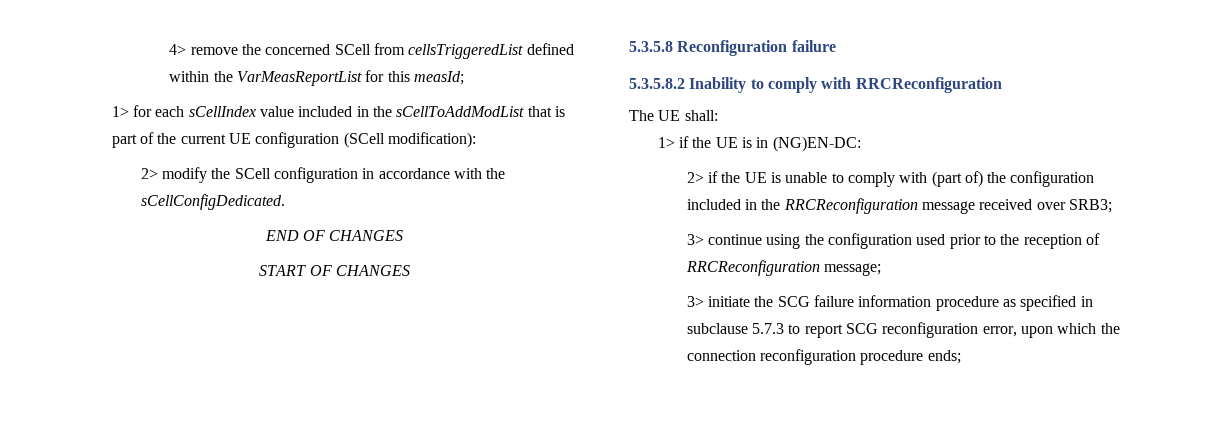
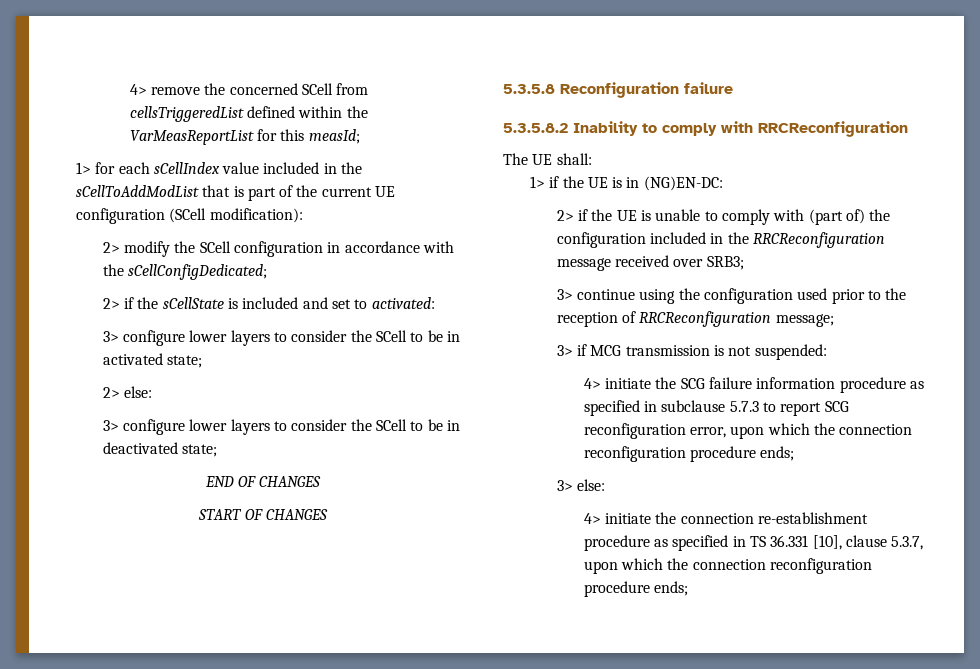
- 2> modify the SCell configuration in accordance with the sCellConfigDedicated.
+ 2> modify the SCell configuration in accordance with the sCellConfigDedicated;
+ 2> if the sCellState is included and set to activated:
+ 3> configure lower layers to consider the SCell to be in activated state;
+ 2> else:
+ 3> configure lower layers to consider the SCell to be in deactivated state;
- 3> initiate the SCG failure information procedure as specified in subclause 5.7.3 to report SCG reconfiguration error, upon which the connection reconfiguration procedure ends;
+ 3> if MCG transmission is not suspended:
+ 4> initiate the SCG failure information procedure as specified in subclause 5.7.3 to report SCG reconfiguration error, upon which the connection reconfiguration procedure ends;
+ 3> else:
+ 4> initiate the connection re-establishment procedure as specified in TS 36.331 [10], clause 5.3.7, upon which the connection reconfiguration procedure ends;

